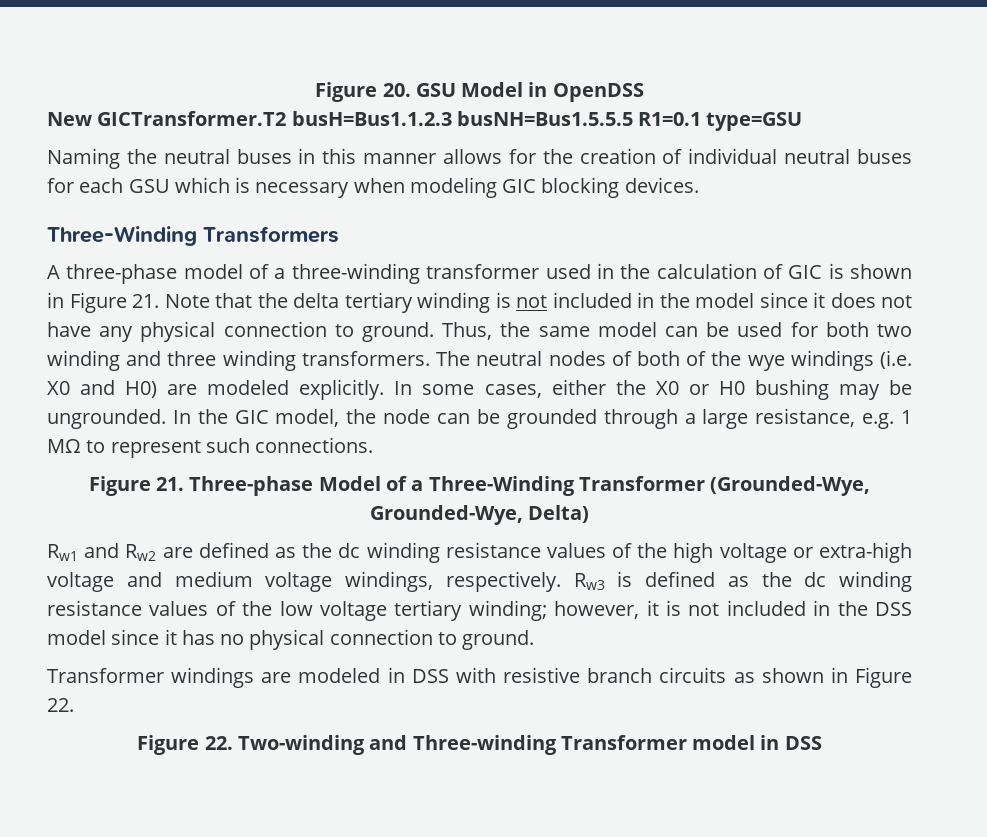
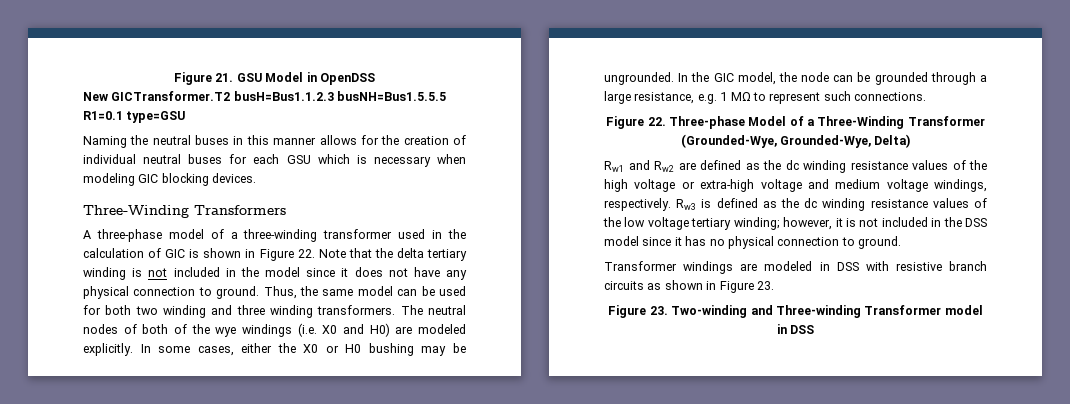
- Figure 20. GSU Model in OpenDSS
+ Figure 21. GSU Model in OpenDSS
- A three-phase model of a three-winding transformer used in the calculation of GIC is shown in Figure 21. Note that the delta tertiary winding is not included in the model since it does not have any physical connection to ground.
+ A three-phase model of a three-winding transformer used in the calculation of GIC is shown in Figure 22. Note that the delta tertiary winding is not included in the model since it does not have any physical connection to ground.
- Figure 21. Three-phase Model of a Three-Winding Transformer (Grounded-Wye, Grounded-Wye, Delta)
+ Figure 22. Three-phase Model of a Three-Winding Transformer (Grounded-Wye, Grounded-Wye, Delta)
- Transformer windings are modeled in DSS with resistive branch circuits as shown in Figure 22.
- Figure 22. Two-winding and Three-winding Transformer model in DSS
+ Transformer windings are modeled in DSS with resistive branch circuits as shown in Figure 23.
+ Figure 23. Two-winding and Three-winding Transformer model in DSS

